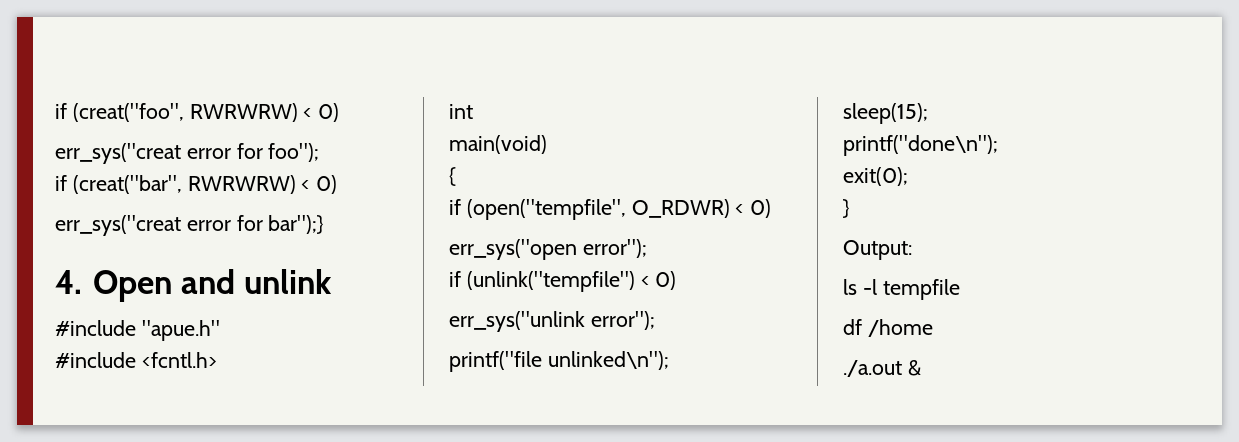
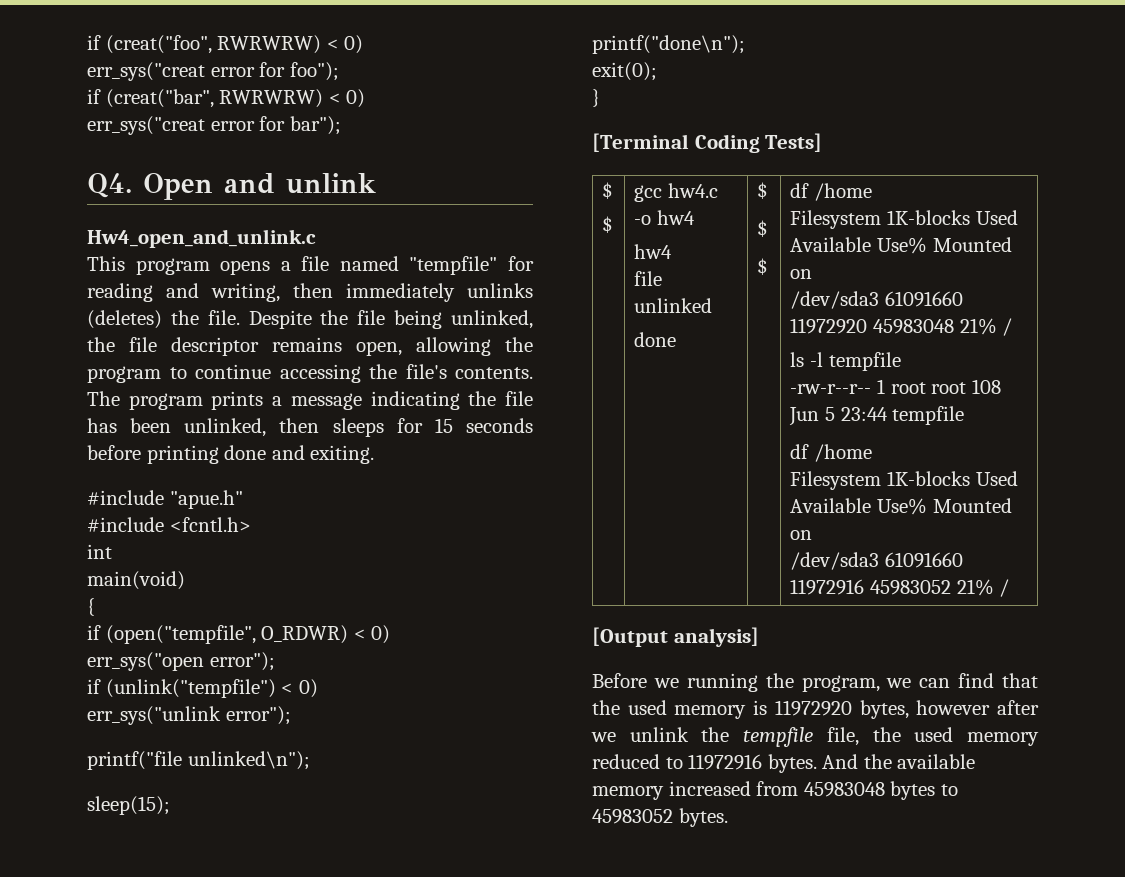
- err_sys("creat error for bar");}
- 4. Open and unlink
+ err_sys("creat error for bar");
+ Q4. Open and unlink
+ Hw4_open_and_unlink.c
+ This program opens a file named "tempfile" for reading and writing, then immediately unlinks (deletes) the file. Despite the file being unlinked, the file descriptor remains open, allowing the program to continue accessing the file's contents. The program prints a message indicating the file has been unlinked, then sleeps for 15 seconds before printing done and exiting.
- Output:
+ [Terminal Coding Tests]
+ $
+ $ | gcc hw4.c -o hw4
+ hw4
+ file unlinked
+ done | $
+ $
+ $ | df /home
+ Filesystem 1K-blocks Used Available Use% Mounted on
+ /dev/sda3 61091660 11972920 45983048 21% /
  ls -l tempfile
+ -rw-r--r-- 1 root root 108 Jun 5 23:44 tempfile
  df /home
- ./a.out &
+ Filesystem 1K-blocks Used Available Use% Mounted on
+ /dev/sda3 61091660 11972916 45983052 21% /
+ [Output analysis]
+ Before we running the program, we can find that the used memory is 11972920 bytes, however after we unlink the tempfile file, the used memory reduced to 11972916 bytes. And the available memory increased from 45983048 bytes to 45983052 bytes.

